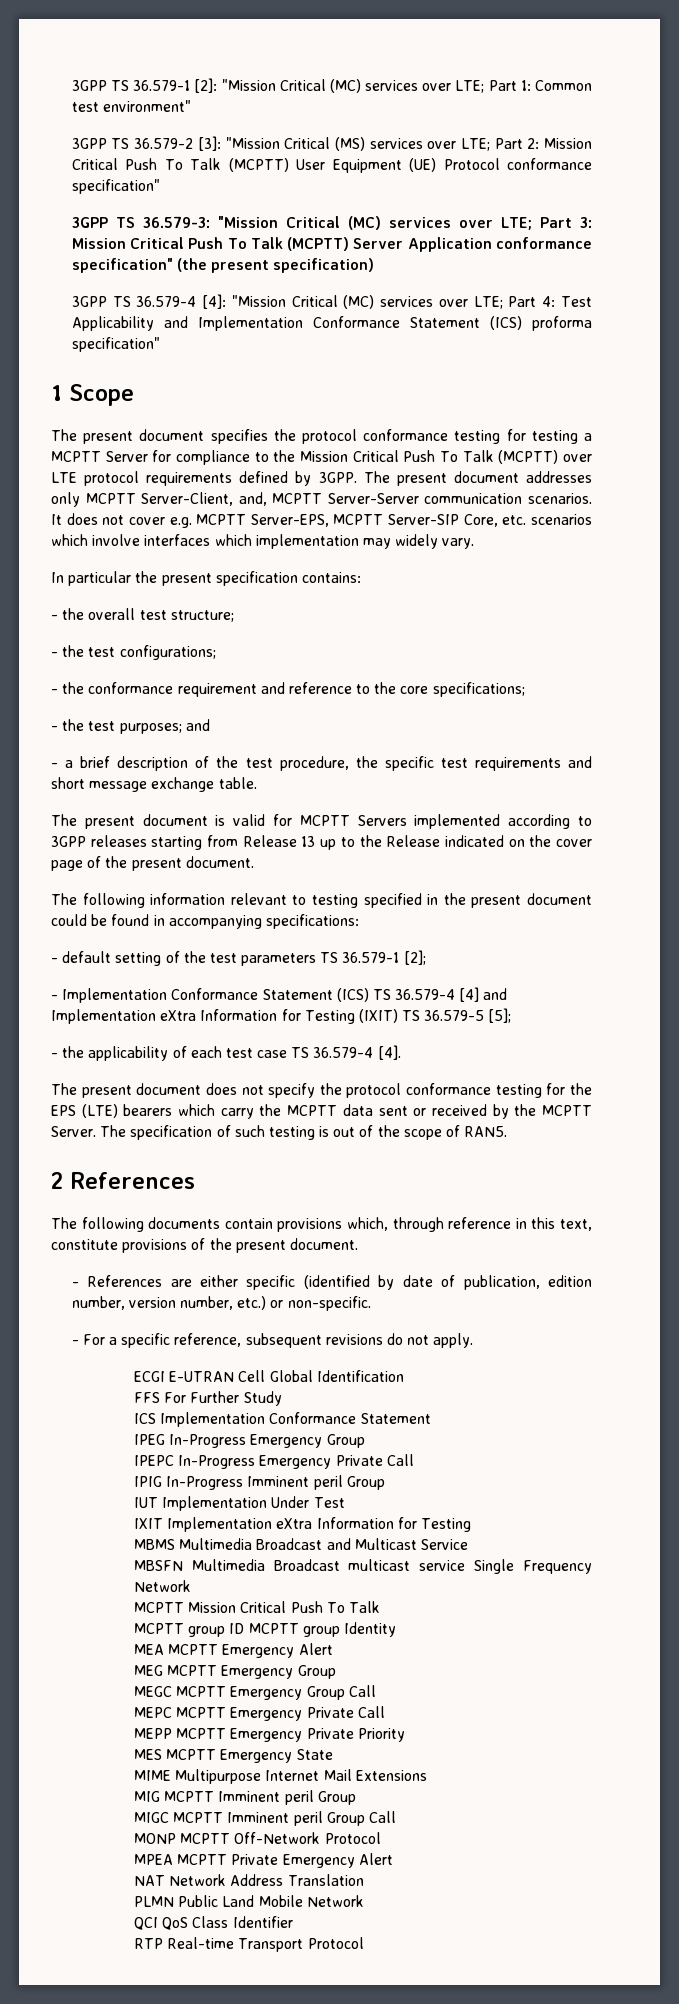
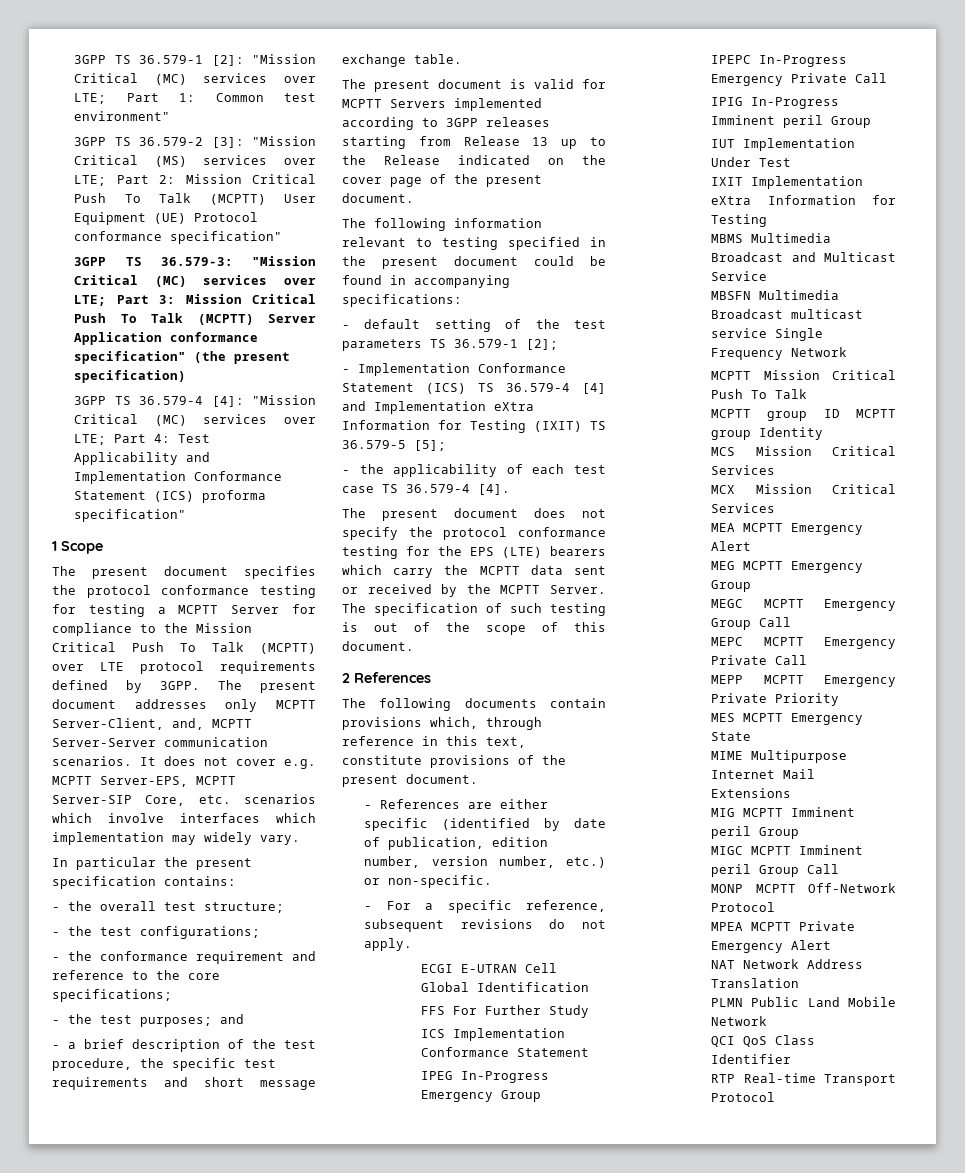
- The specification of such testing is out of the scope of RAN5.
+ The specification of such testing is out of the scope of this document.
+ MCS Mission Critical Services
+ MCX Mission Critical Services

